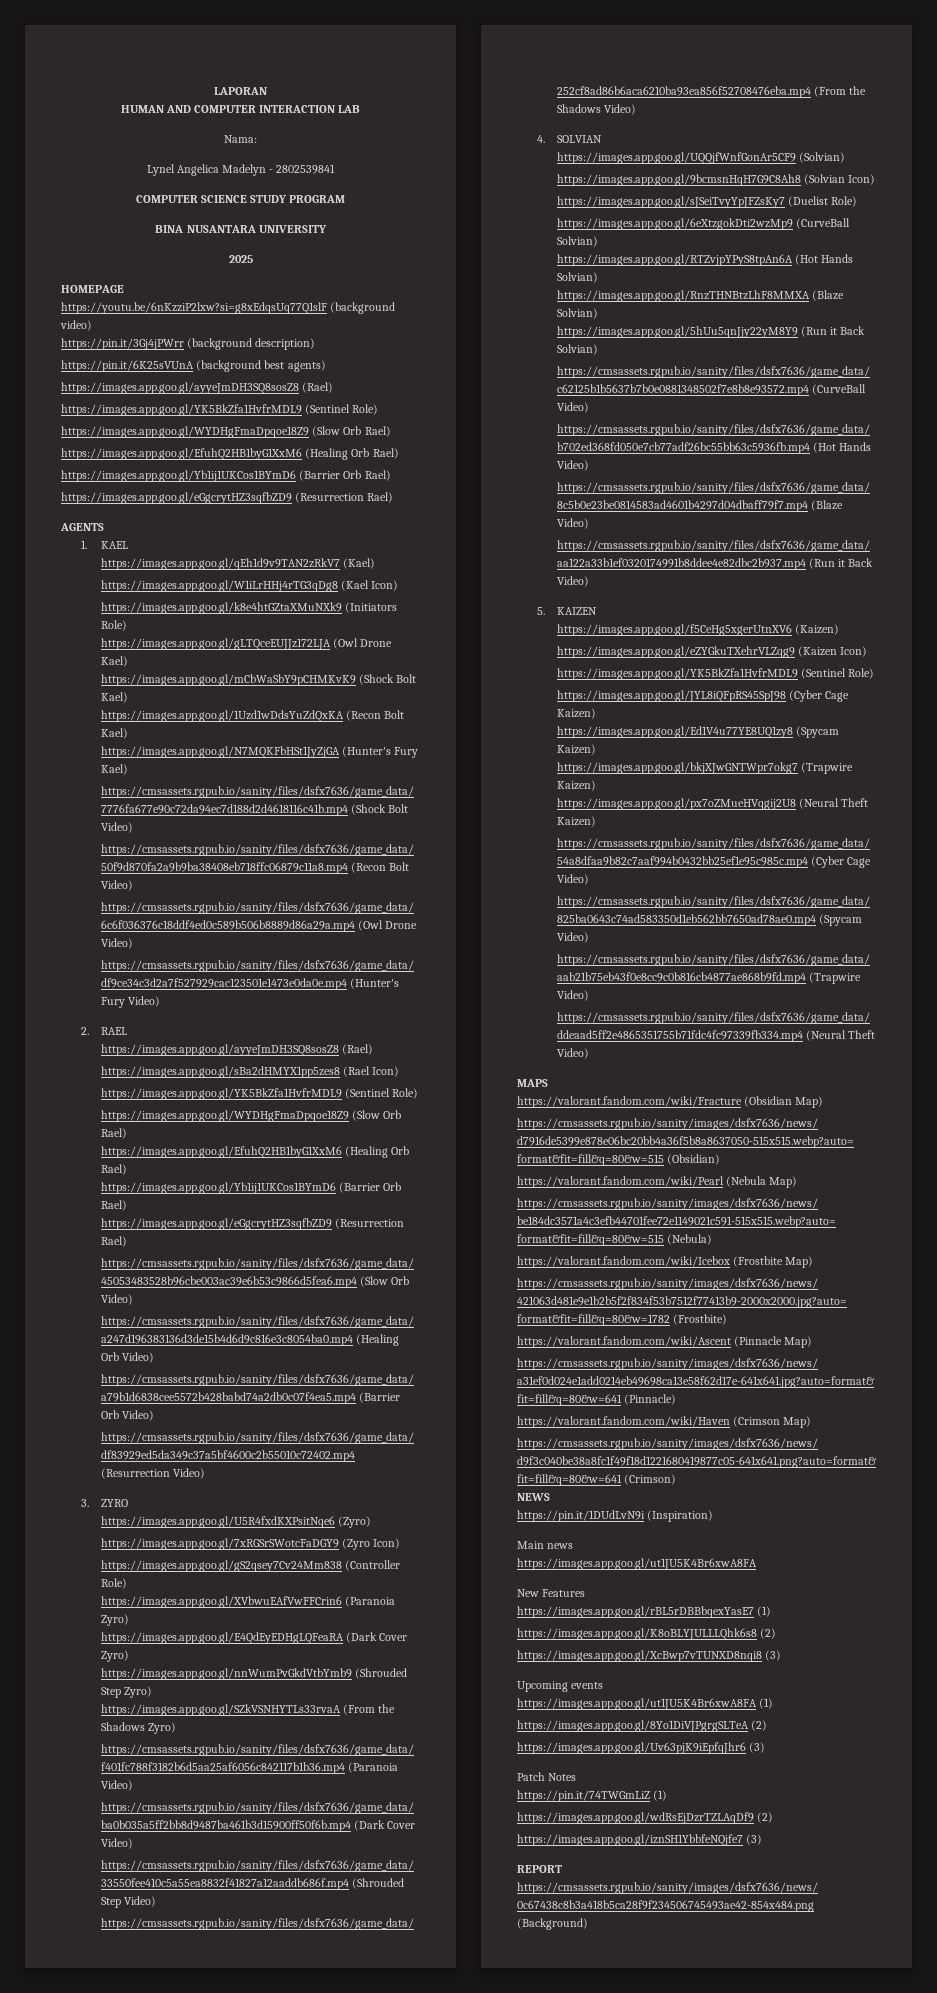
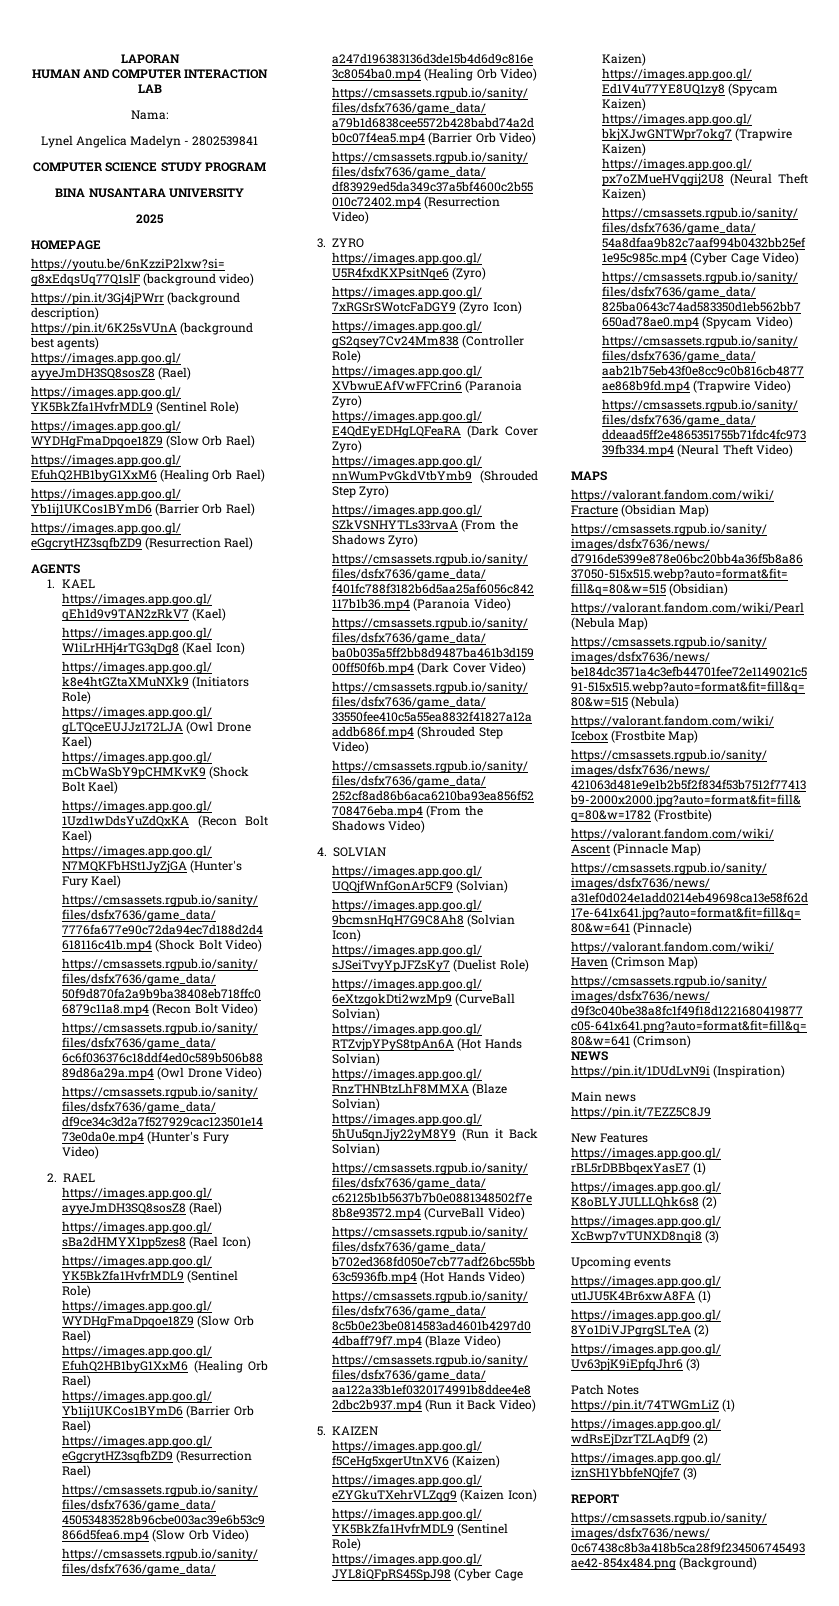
  Main news
- https://images.app.goo.gl/ut1JU5K4Br6xwA8FA
+ https://pin.it/7EZZ5C8J9

